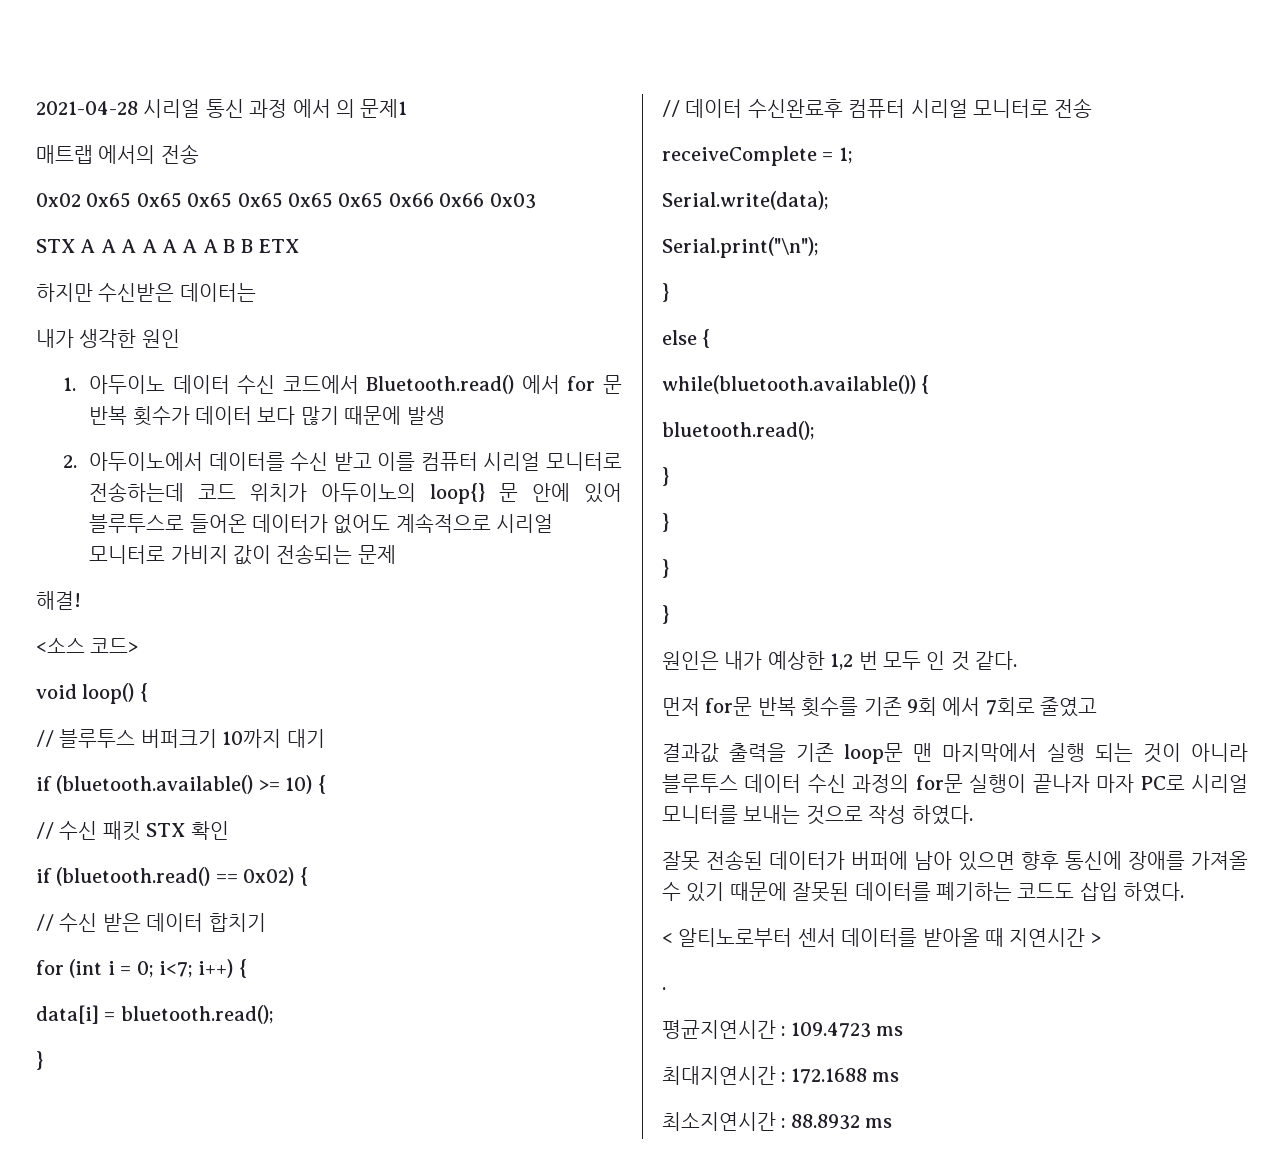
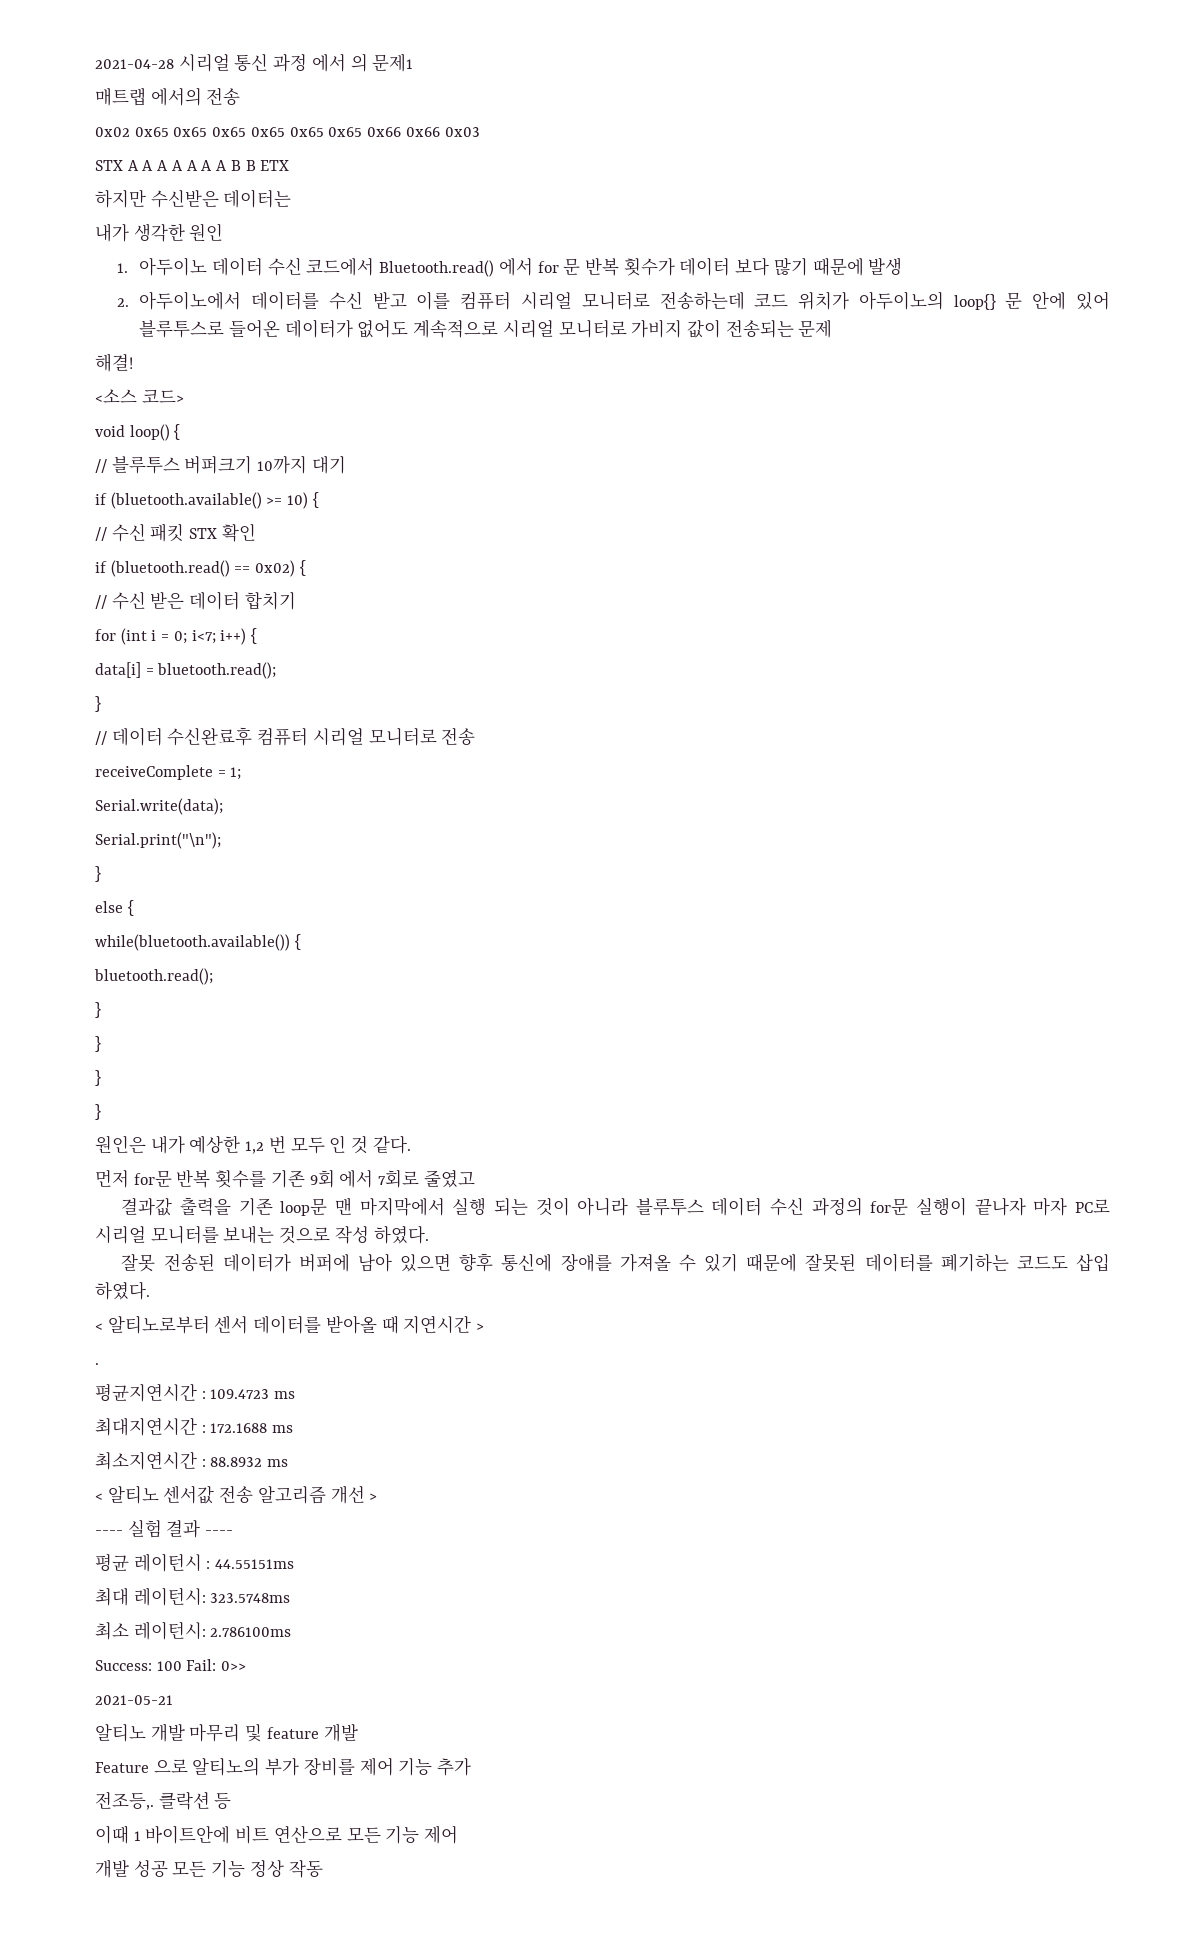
+ < 알티노 센서값 전송 알고리즘 개선 >
+ ---- 실험 결과 ----
+ 평균 레이턴시 : 44.55151ms
+ 최대 레이턴시: 323.5748ms
+ 최소 레이턴시: 2.786100ms
+ Success: 100 Fail: 0>>
+ 2021-05-21
+ 알티노 개발 마무리 및 feature 개발
+ Feature 으로 알티노의 부가 장비를 제어 기능 추가
+ 전조등,. 클락션 등
+ 이때 1 바이트안에 비트 연산으로 모든 기능 제어
+ 개발 성공 모든 기능 정상 작동

